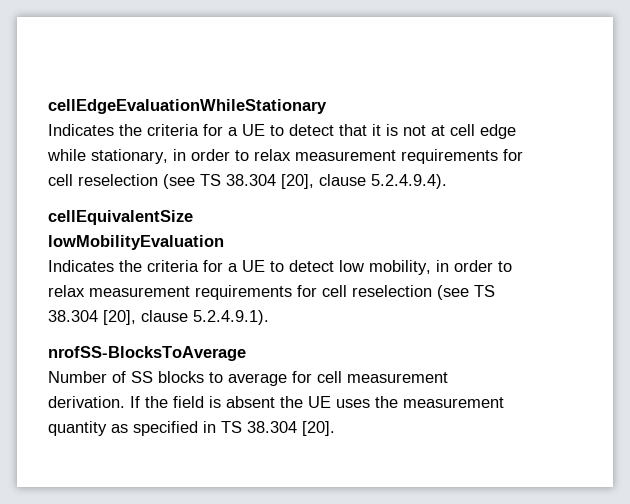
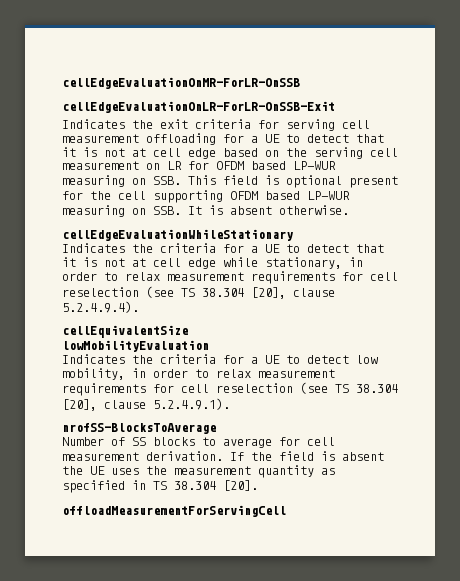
+ cellEdgeEvaluationOnMR-ForLR-OnSSB
+ cellEdgeEvaluationOnLR-ForLR-OnSSB-Exit
+ Indicates the exit criteria for serving cell measurement offloading for a UE to detect that it is not at cell edge based on the serving cell measurement on LR for OFDM based LP-WUR measuring on SSB. This field is optional present for the cell supporting OFDM based LP-WUR measuring on SSB. It is absent otherwise.
+ offloadMeasurementForServingCell

